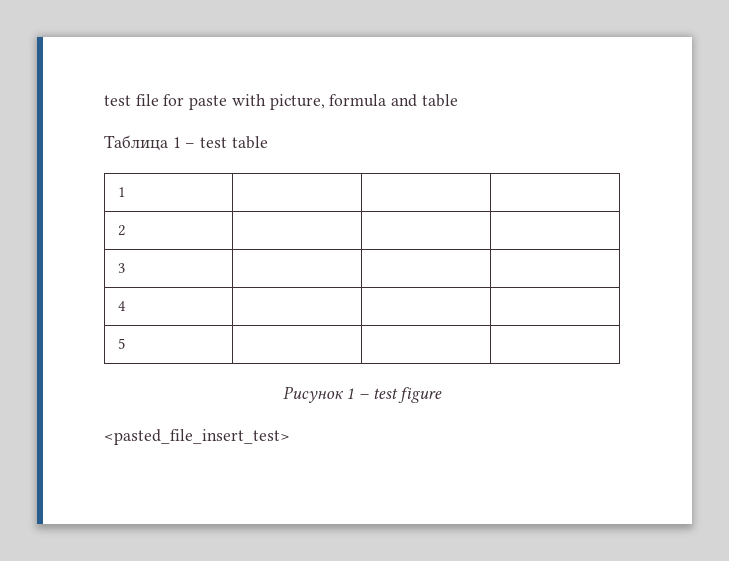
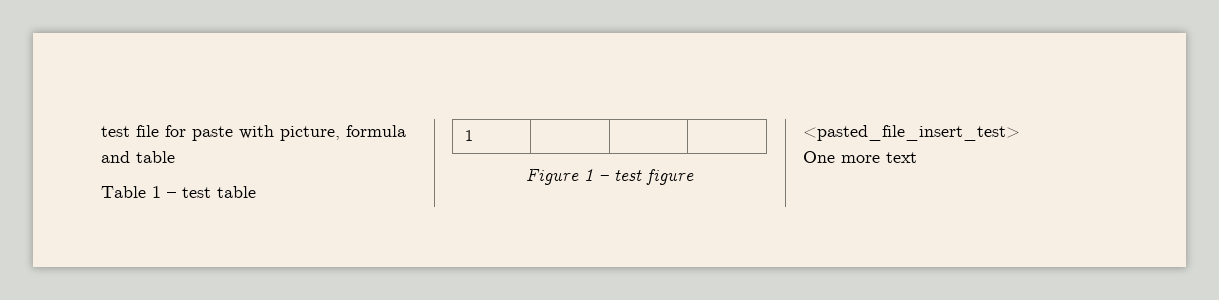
- Таблица 1 – test table
+ Table 1 – test table
- 2 | | |
- 3 | | |
- 4 | | |
- 5 | | |
- Рисунок 1 – test figure
+ Figure 1 – test figure
+ One more text

